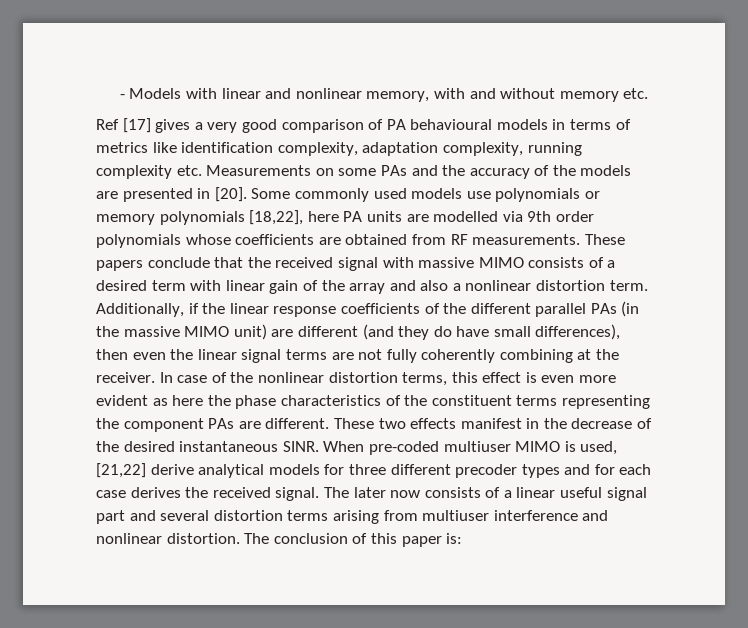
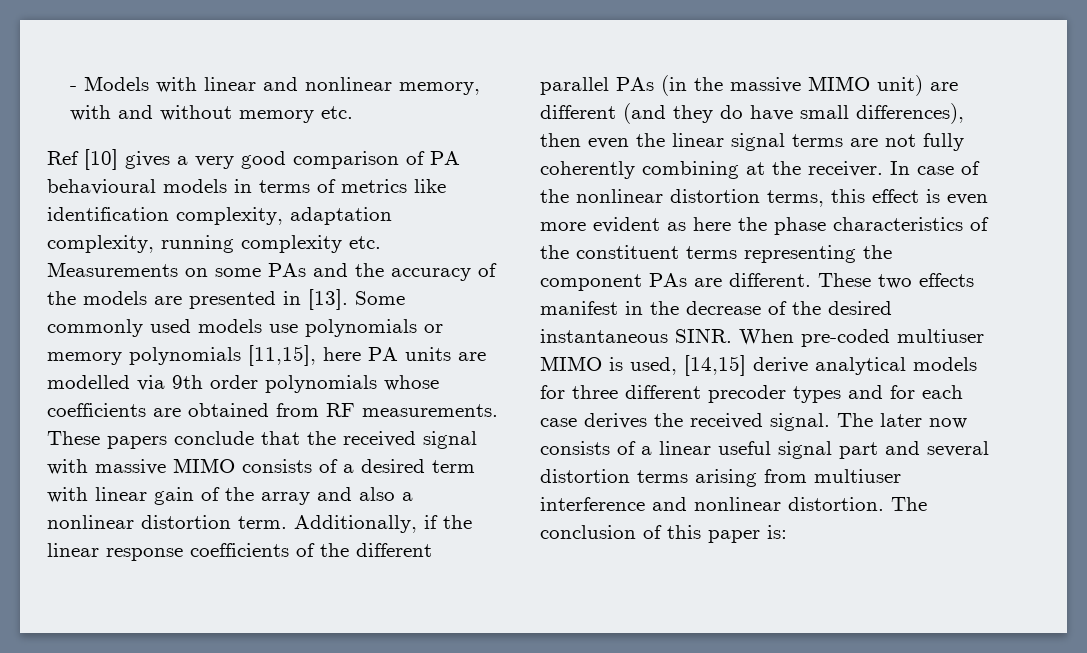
- Ref [17] gives a very good comparison of PA behavioural models in terms of metrics like identification complexity, adaptation complexity, running complexity etc. Measurements on some PAs and the accuracy of the models are presented in [20].
+ Ref [10] gives a very good comparison of PA behavioural models in terms of metrics like identification complexity, adaptation complexity, running complexity etc. Measurements on some PAs and the accuracy of the models are presented in [13].
- Some commonly used models use polynomials or memory polynomials [18,22], here PA units are modelled via 9th order polynomials whose coefficients are obtained from RF measurements.
+ Some commonly used models use polynomials or memory polynomials [11,15], here PA units are modelled via 9th order polynomials whose coefficients are obtained from RF measurements.
- When pre-coded multiuser MIMO is used, [21,22] derive analytical models for three different precoder types and for each case derives the received signal.
+ When pre-coded multiuser MIMO is used, [14,15] derive analytical models for three different precoder types and for each case derives the received signal.

